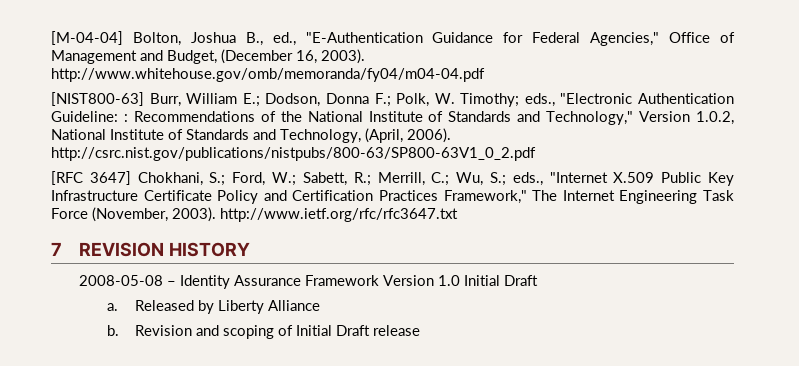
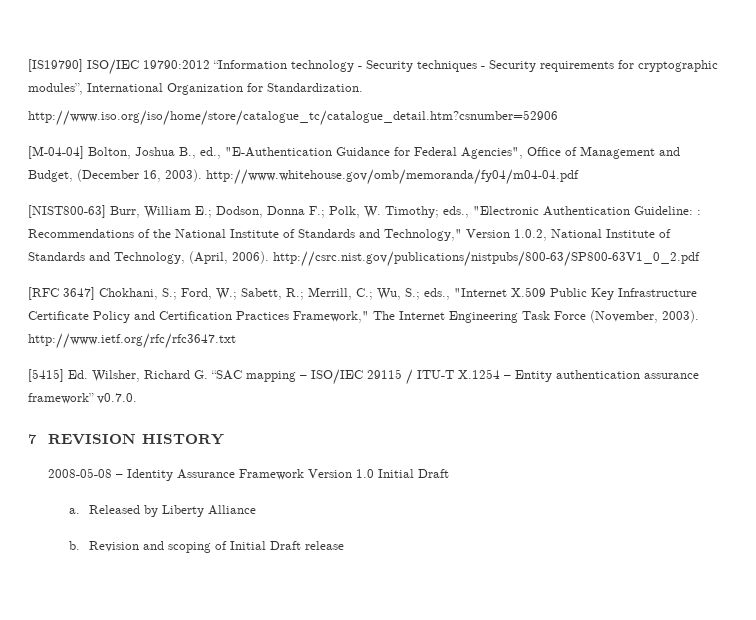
+ [IS19790] ISO/IEC 19790:2012 “Information technology - Security techniques - Security requirements for cryptographic modules”, International Organization for Standardization.
+ http://www.iso.org/iso/home/store/catalogue_tc/catalogue_detail.htm?csnumber=52906
- [M-04-04] Bolton, Joshua B., ed., "E-Authentication Guidance for Federal Agencies," Office of Management and Budget, (December 16, 2003). http://www.whitehouse.gov/omb/memoranda/fy04/m04-04.pdf
+ [M-04-04] Bolton, Joshua B., ed., "E-Authentication Guidance for Federal Agencies", Office of Management and Budget, (December 16, 2003). http://www.whitehouse.gov/omb/memoranda/fy04/m04-04.pdf
+ [5415] Ed. Wilsher, Richard G. “SAC mapping – ISO/IEC 29115 / ITU-T X.1254 – Entity authentication assurance framework” v0.7.0.

